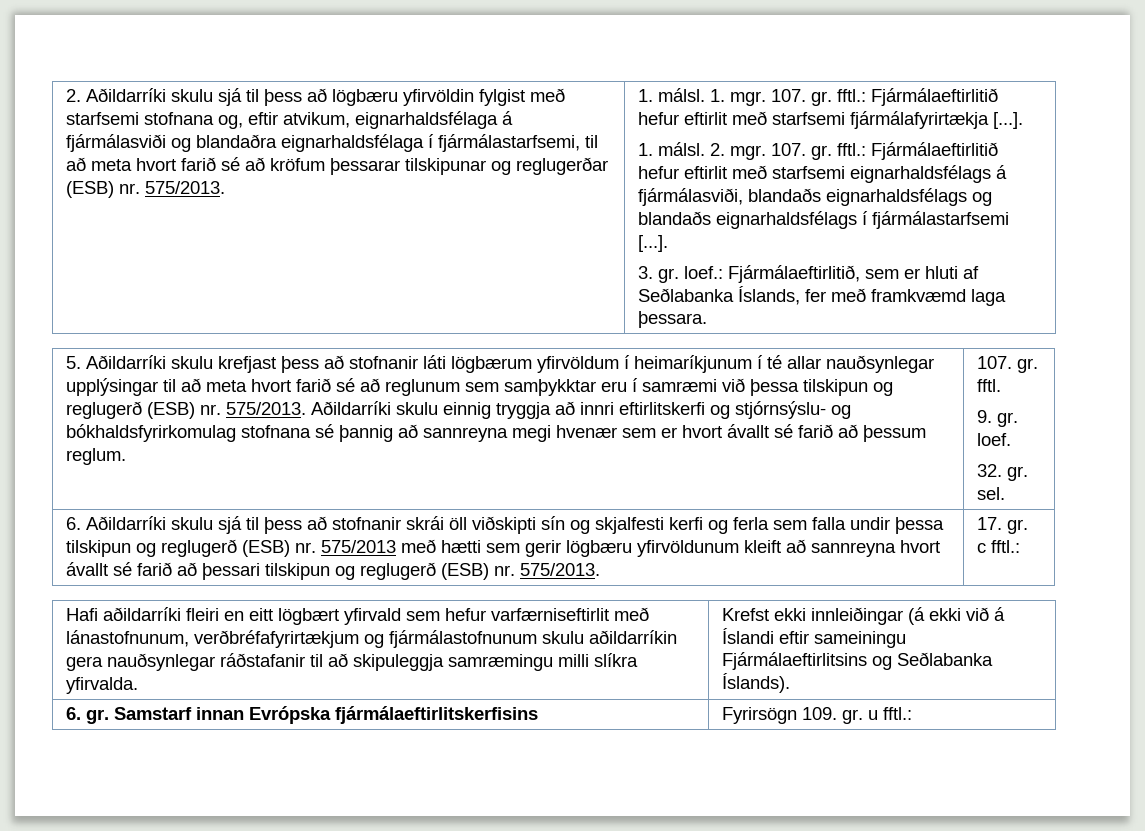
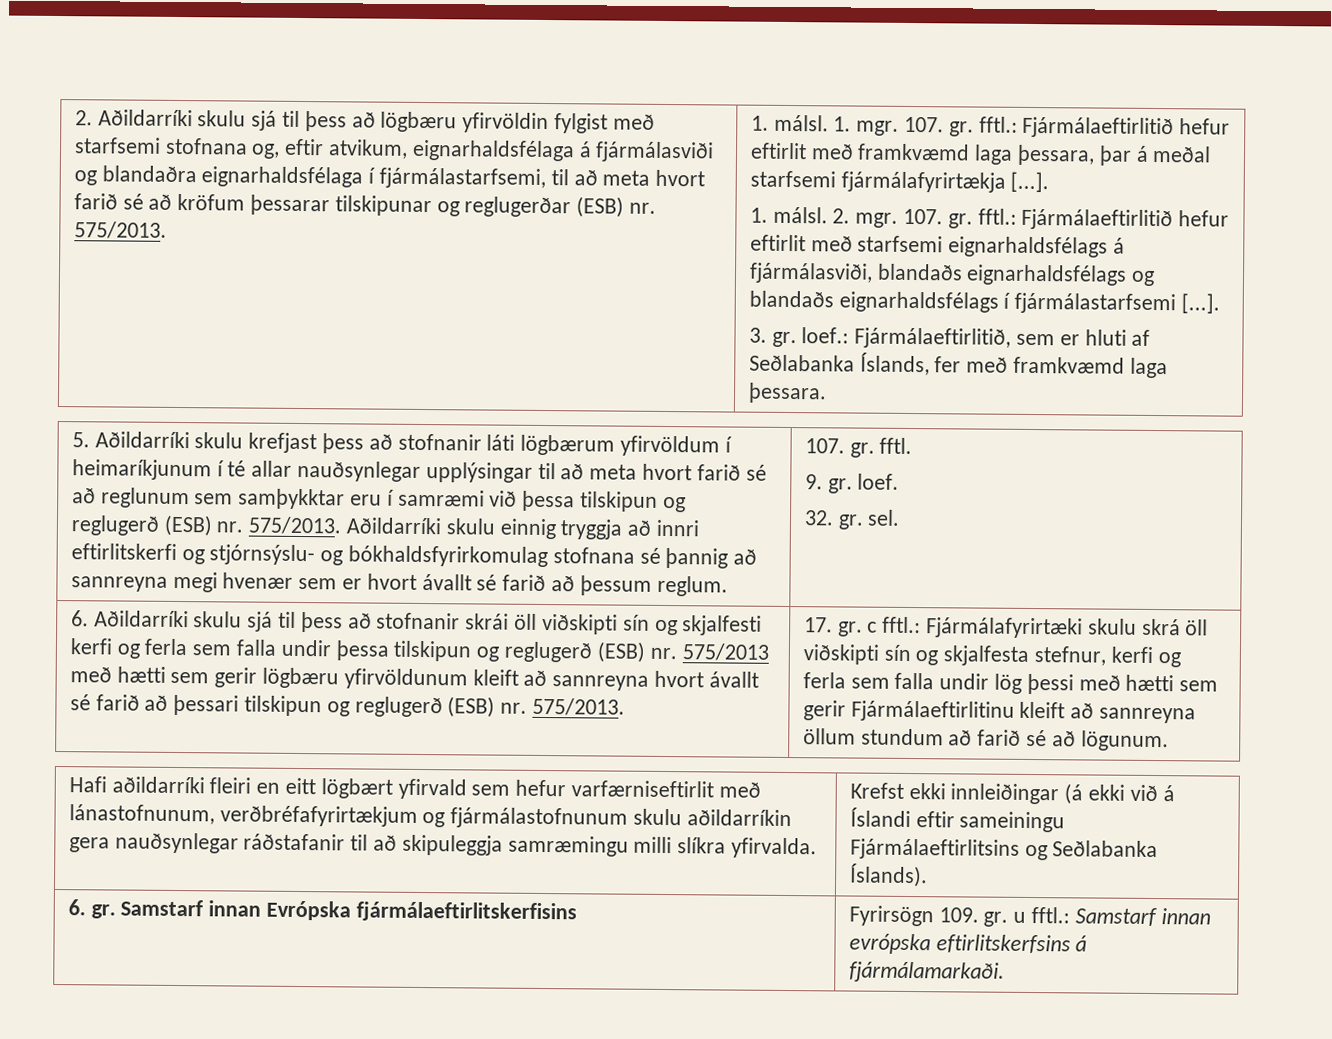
- 107. gr. fftl.: Fjármálaeftirlitið hefur eftirlit með starfsemi fjármálafyrirtækja [...].
+ 107. gr. fftl.: Fjármálaeftirlitið hefur eftirlit með framkvæmd laga þessara, þar á meðal starfsemi fjármálafyrirtækja [...].
- 17. gr. c fftl.:
+ 17. gr. c fftl.: Fjármálafyrirtæki skulu skrá öll viðskipti sín og skjalfesta stefnur, kerfi og ferla sem falla undir lög þessi með hætti sem gerir Fjármálaeftirlitinu kleift að sannreyna öllum stundum að farið sé að lögunum.
- 6. gr. Samstarf innan Evrópska fjármálaeftirlitskerfisins | Fyrirsögn 109. gr. u fftl.:
+ 6. gr. Samstarf innan Evrópska fjármálaeftirlitskerfisins | Fyrirsögn 109. gr. u fftl.: Samstarf innan evrópska eftirlitskerfsins á fjármálamarkaði.

